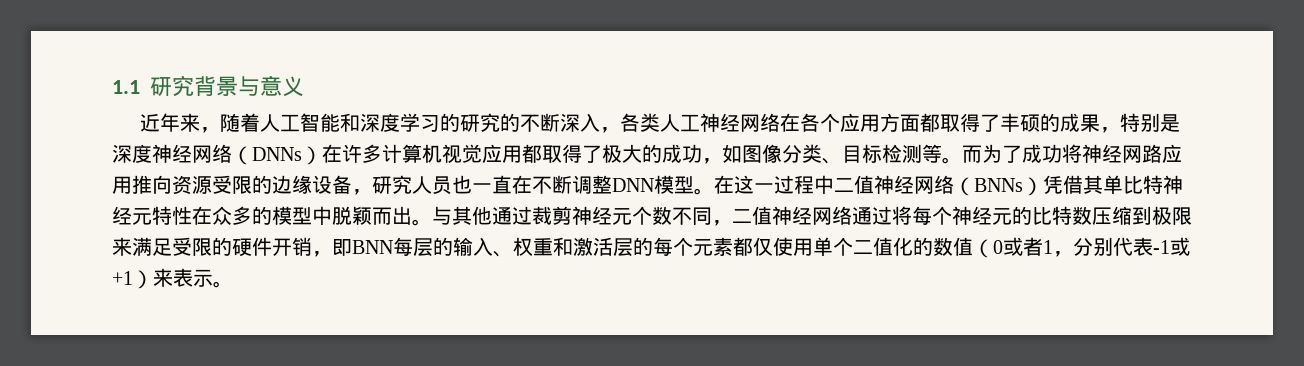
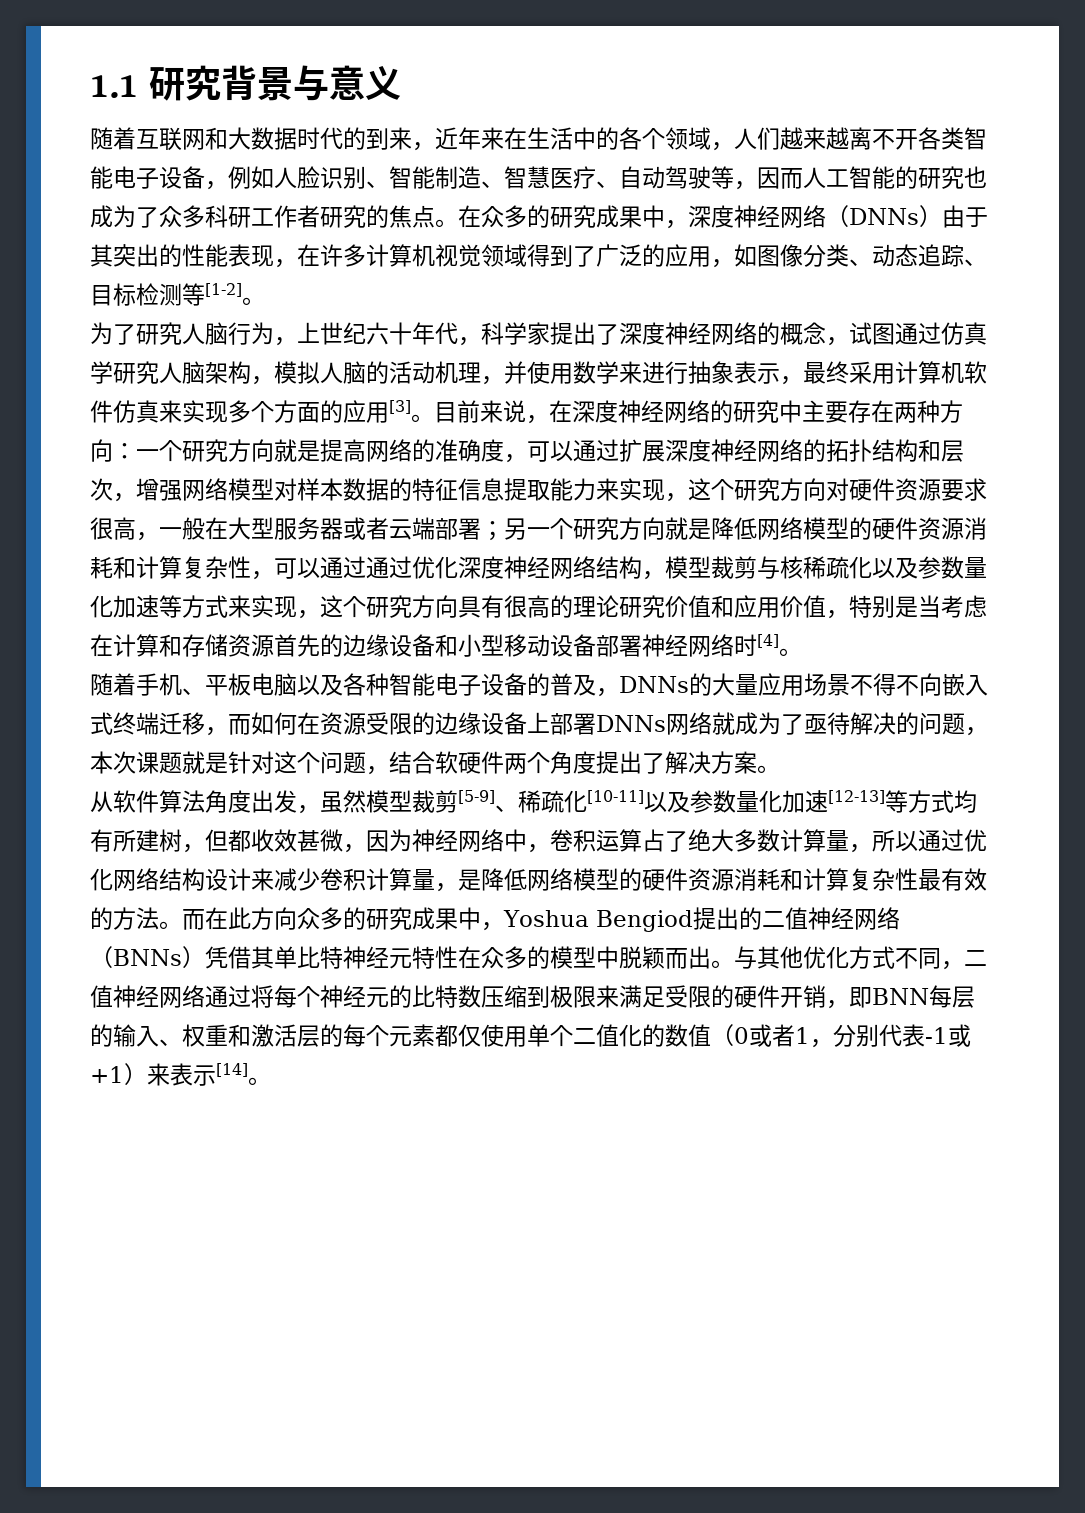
- 近年来，随着人工智能和深度学习的研究的不断深入，各类人工神经网络在各个应用方面都取得了丰硕的成果，特别是深度神经网络（DNNs）在许多计算机视觉应用都取得了极大的成功，如图像分类、目标检测等。而为了成功将神经网路应用推向资源受限的边缘设备，研究人员也一直在不断调整DNN模型。在这一过程中二值神经网络（BNNs）凭借其单比特神经元特性在众多的模型中脱颖而出。
+ 随着互联网和大数据时代的到来，近年来在生活中的各个领域，人们越来越离不开各类智能电子设备，例如人脸识别、智能制造、智慧医疗、自动驾驶等，因而人工智能的研究也成为了众多科研工作者研究的焦点。在众多的研究成果中，深度神经网络（DNNs）由于其突出的性能表现，在许多计算机视觉领域得到了广泛的应用，如图像分类、动态追踪、目标检测等[1-2]。
+ 为了研究人脑行为，上世纪六十年代，科学家提出了深度神经网络的概念，试图通过仿真学研究人脑架构，模拟人脑的活动机理，并使用数学来进行抽象表示，最终采用计算机软件仿真来实现多个方面的应用[3]。目前来说，在深度神经网络的研究中主要存在两种方向：一个研究方向就是提高网络的准确度，可以通过扩展深度神经网络的拓扑结构和层次，增强网络模型对样本数据的特征信息提取能力来实现，这个研究方向对硬件资源要求很高，一般在大型服务器或者云端部署；另一个研究方向就是降低网络模型的硬件资源消耗和计算复杂性，可以通过通过优化深度神经网络结构，模型裁剪与核稀疏化以及参数量化加速等方式来实现，这个研究方向具有很高的理论研究价值和应用价值，特别是当考虑在计算和存储资源首先的边缘设备和小型移动设备部署神经网络时[4]。
+ 随着手机、平板电脑以及各种智能电子设备的普及，DNNs的大量应用场景不得不向嵌入式终端迁移，而如何在资源受限的边缘设备上部署DNNs网络就成为了亟待解决的问题，本次课题就是针对这个问题，结合软硬件两个角度提出了解决方案。
+ 从软件算法角度出发，虽然模型裁剪[5-9]、稀疏化[10-11]以及参数量化加速[12-13]等方式均有所建树，但都收效甚微，因为神经网络中，卷积运算占了绝大多数计算量，所以通过优化网络结构设计来减少卷积计算量，是降低网络模型的硬件资源消耗和计算复杂性最有效的方法。而在此方向众多的研究成果中，Yoshua Bengiod提出的二值神经网络（BNNs）凭借其单比特神经元特性在众多的模型中脱颖而出。
- 与其他通过裁剪神经元个数不同，二值神经网络通过将每个神经元的比特数压缩到极限来满足受限的硬件开销，即BNN每层的输入、权重和激活层的每个元素都仅使用单个二值化的数值（0或者1，分别代表-1或+1）来表示。
+ 与其他优化方式不同，二值神经网络通过将每个神经元的比特数压缩到极限来满足受限的硬件开销，即BNN每层的输入、权重和激活层的每个元素都仅使用单个二值化的数值（0或者1，分别代表-1或+1）来表示[14]。

